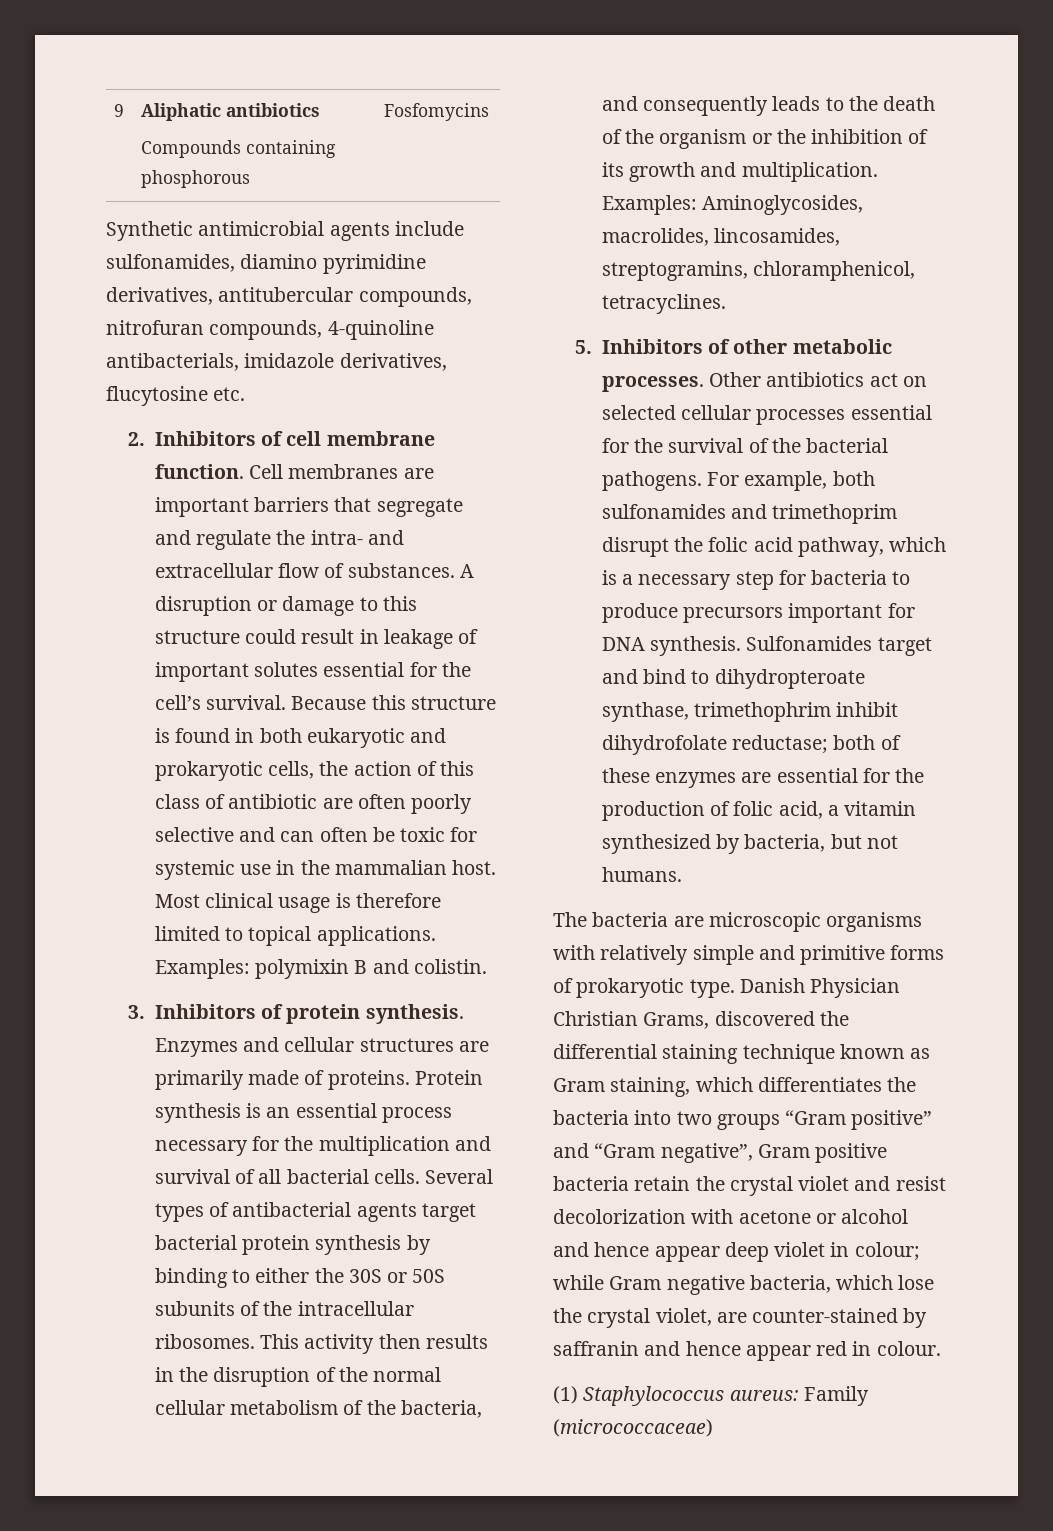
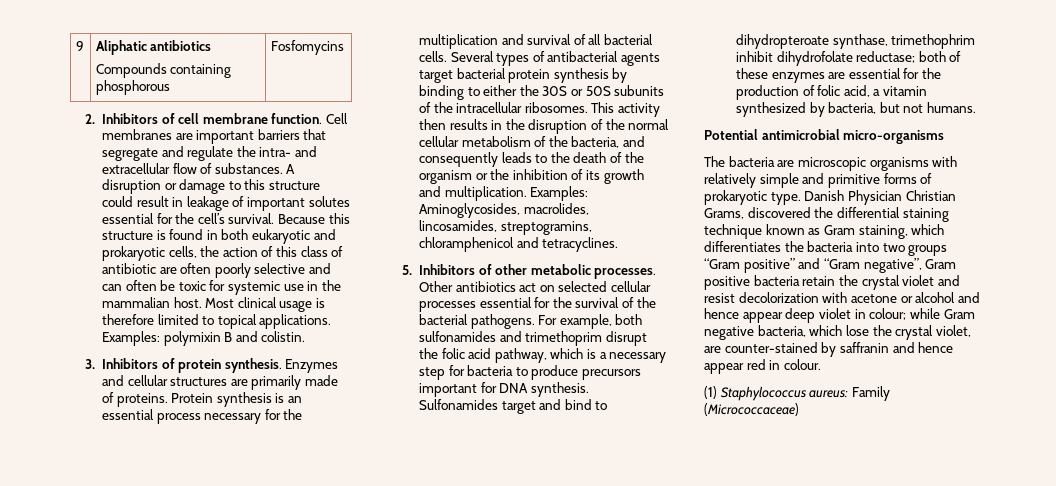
- Synthetic antimicrobial agents include sulfonamides, diamino pyrimidine derivatives, antitubercular compounds, nitrofuran compounds, 4-quinoline antibacterials, imidazole derivatives, flucytosine etc.
- Examples: Aminoglycosides, macrolides, lincosamides, streptogramins, chloramphenicol, tetracyclines.
+ Examples: Aminoglycosides, macrolides, lincosamides, streptogramins, chloramphenicol and tetracyclines.
+ Potential antimicrobial micro-organisms
- (1) Staphylococcus aureus: Family (micrococcaceae)
+ (1) Staphylococcus aureus: Family (Micrococcaceae)

